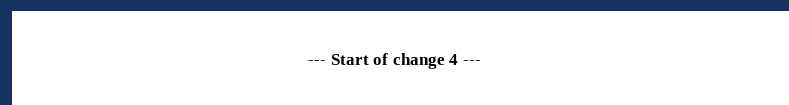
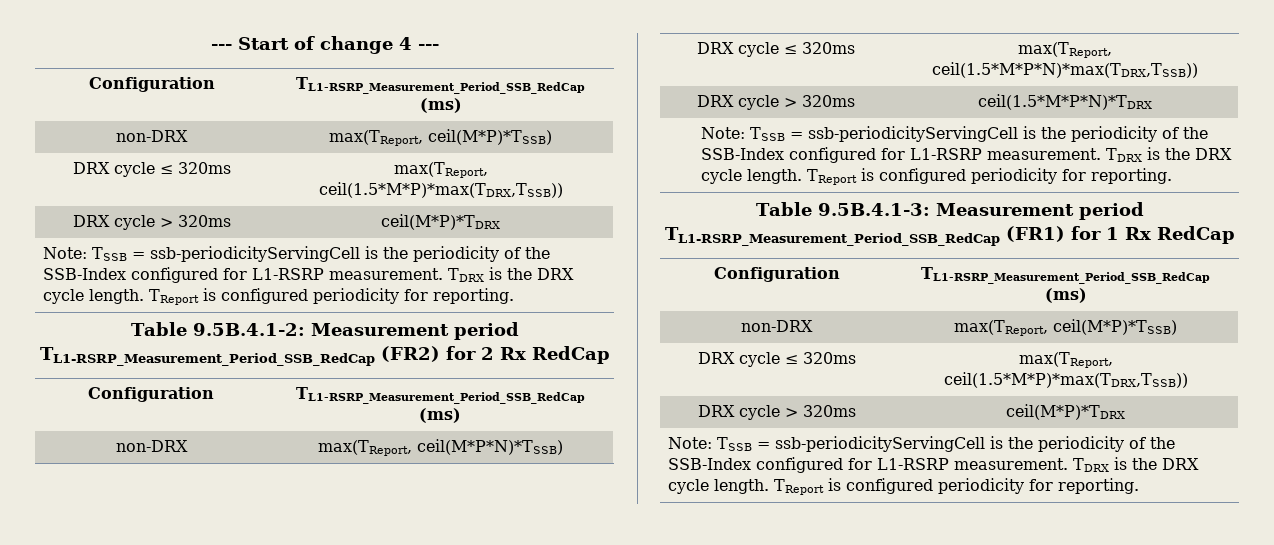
  --- Start of change 4 ---
+ Configuration | TL1-RSRP_Measurement_Period_SSB_RedCap (ms)
+ non-DRX | max(TReport, ceil(M*P)*TSSB)
+ DRX cycle ≤ 320ms | max(TReport, ceil(1.5*M*P)*max(TDRX,TSSB))
+ DRX cycle > 320ms | ceil(M*P)*TDRX
+ Note: TSSB = ssb-periodicityServingCell is the periodicity of the SSB-Index configured for L1-RSRP measurement. TDRX is the DRX cycle length. TReport is configured periodicity for reporting.
+ Table 9.5B.4.1-2: Measurement period TL1-RSRP_Measurement_Period_SSB_RedCap (FR2) for 2 Rx RedCap
+ Configuration | TL1-RSRP_Measurement_Period_SSB_RedCap (ms)
+ non-DRX | max(TReport, ceil(M*P*N)*TSSB)
+ DRX cycle ≤ 320ms | max(TReport, ceil(1.5*M*P*N)*max(TDRX,TSSB))
+ DRX cycle > 320ms | ceil(1.5*M*P*N)*TDRX
+ Note: TSSB = ssb-periodicityServingCell is the periodicity of the SSB-Index configured for L1-RSRP measurement. TDRX is the DRX cycle length. TReport is configured periodicity for reporting.
+ Table 9.5B.4.1-3: Measurement period TL1-RSRP_Measurement_Period_SSB_RedCap (FR1) for 1 Rx RedCap
+ Configuration | TL1-RSRP_Measurement_Period_SSB_RedCap (ms)
+ non-DRX | max(TReport, ceil(M*P)*TSSB)
+ DRX cycle ≤ 320ms | max(TReport, ceil(1.5*M*P)*max(TDRX,TSSB))
+ DRX cycle > 320ms | ceil(M*P)*TDRX
+ Note: TSSB = ssb-periodicityServingCell is the periodicity of the SSB-Index configured for L1-RSRP measurement. TDRX is the DRX cycle length. TReport is configured periodicity for reporting.

